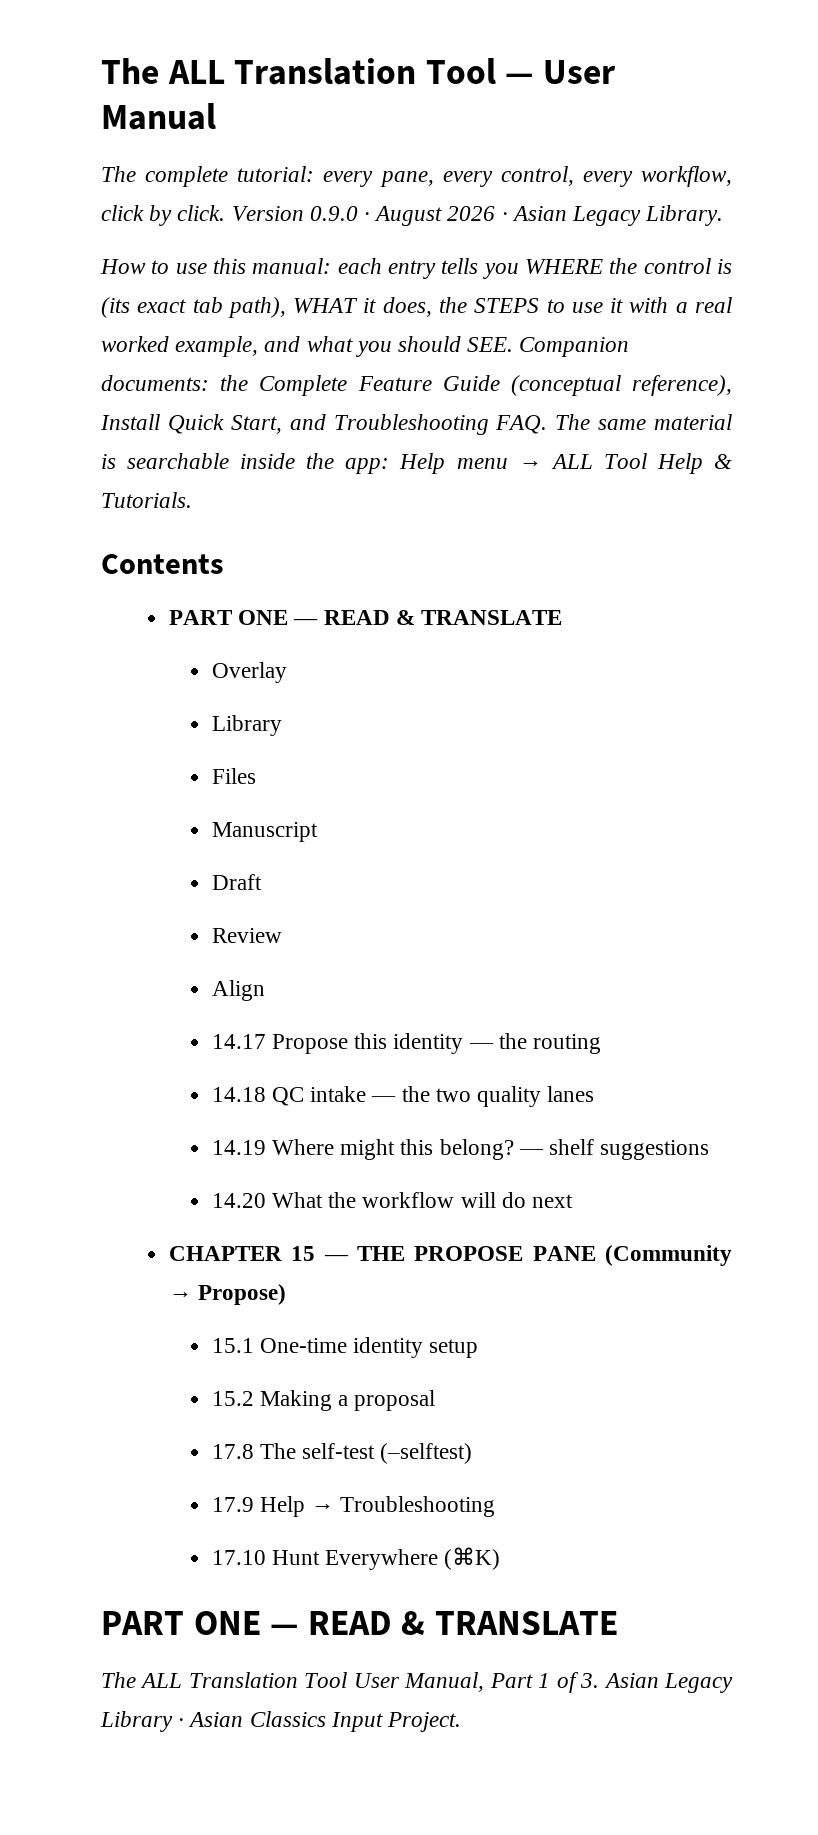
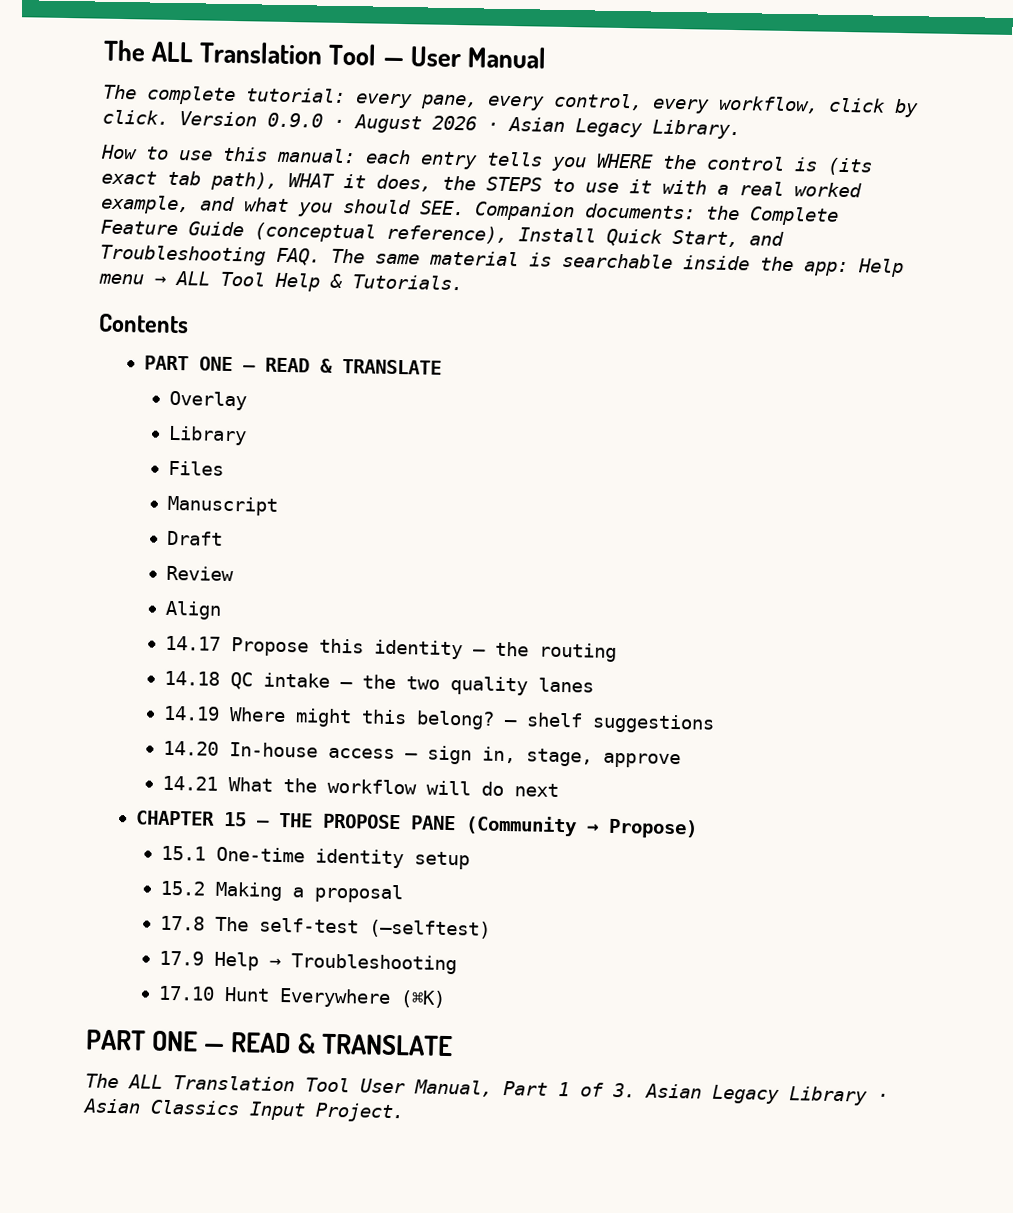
- 14.20 What the workflow will do next
+ 14.20 In-house access — sign in, stage, approve
+ 14.21 What the workflow will do next

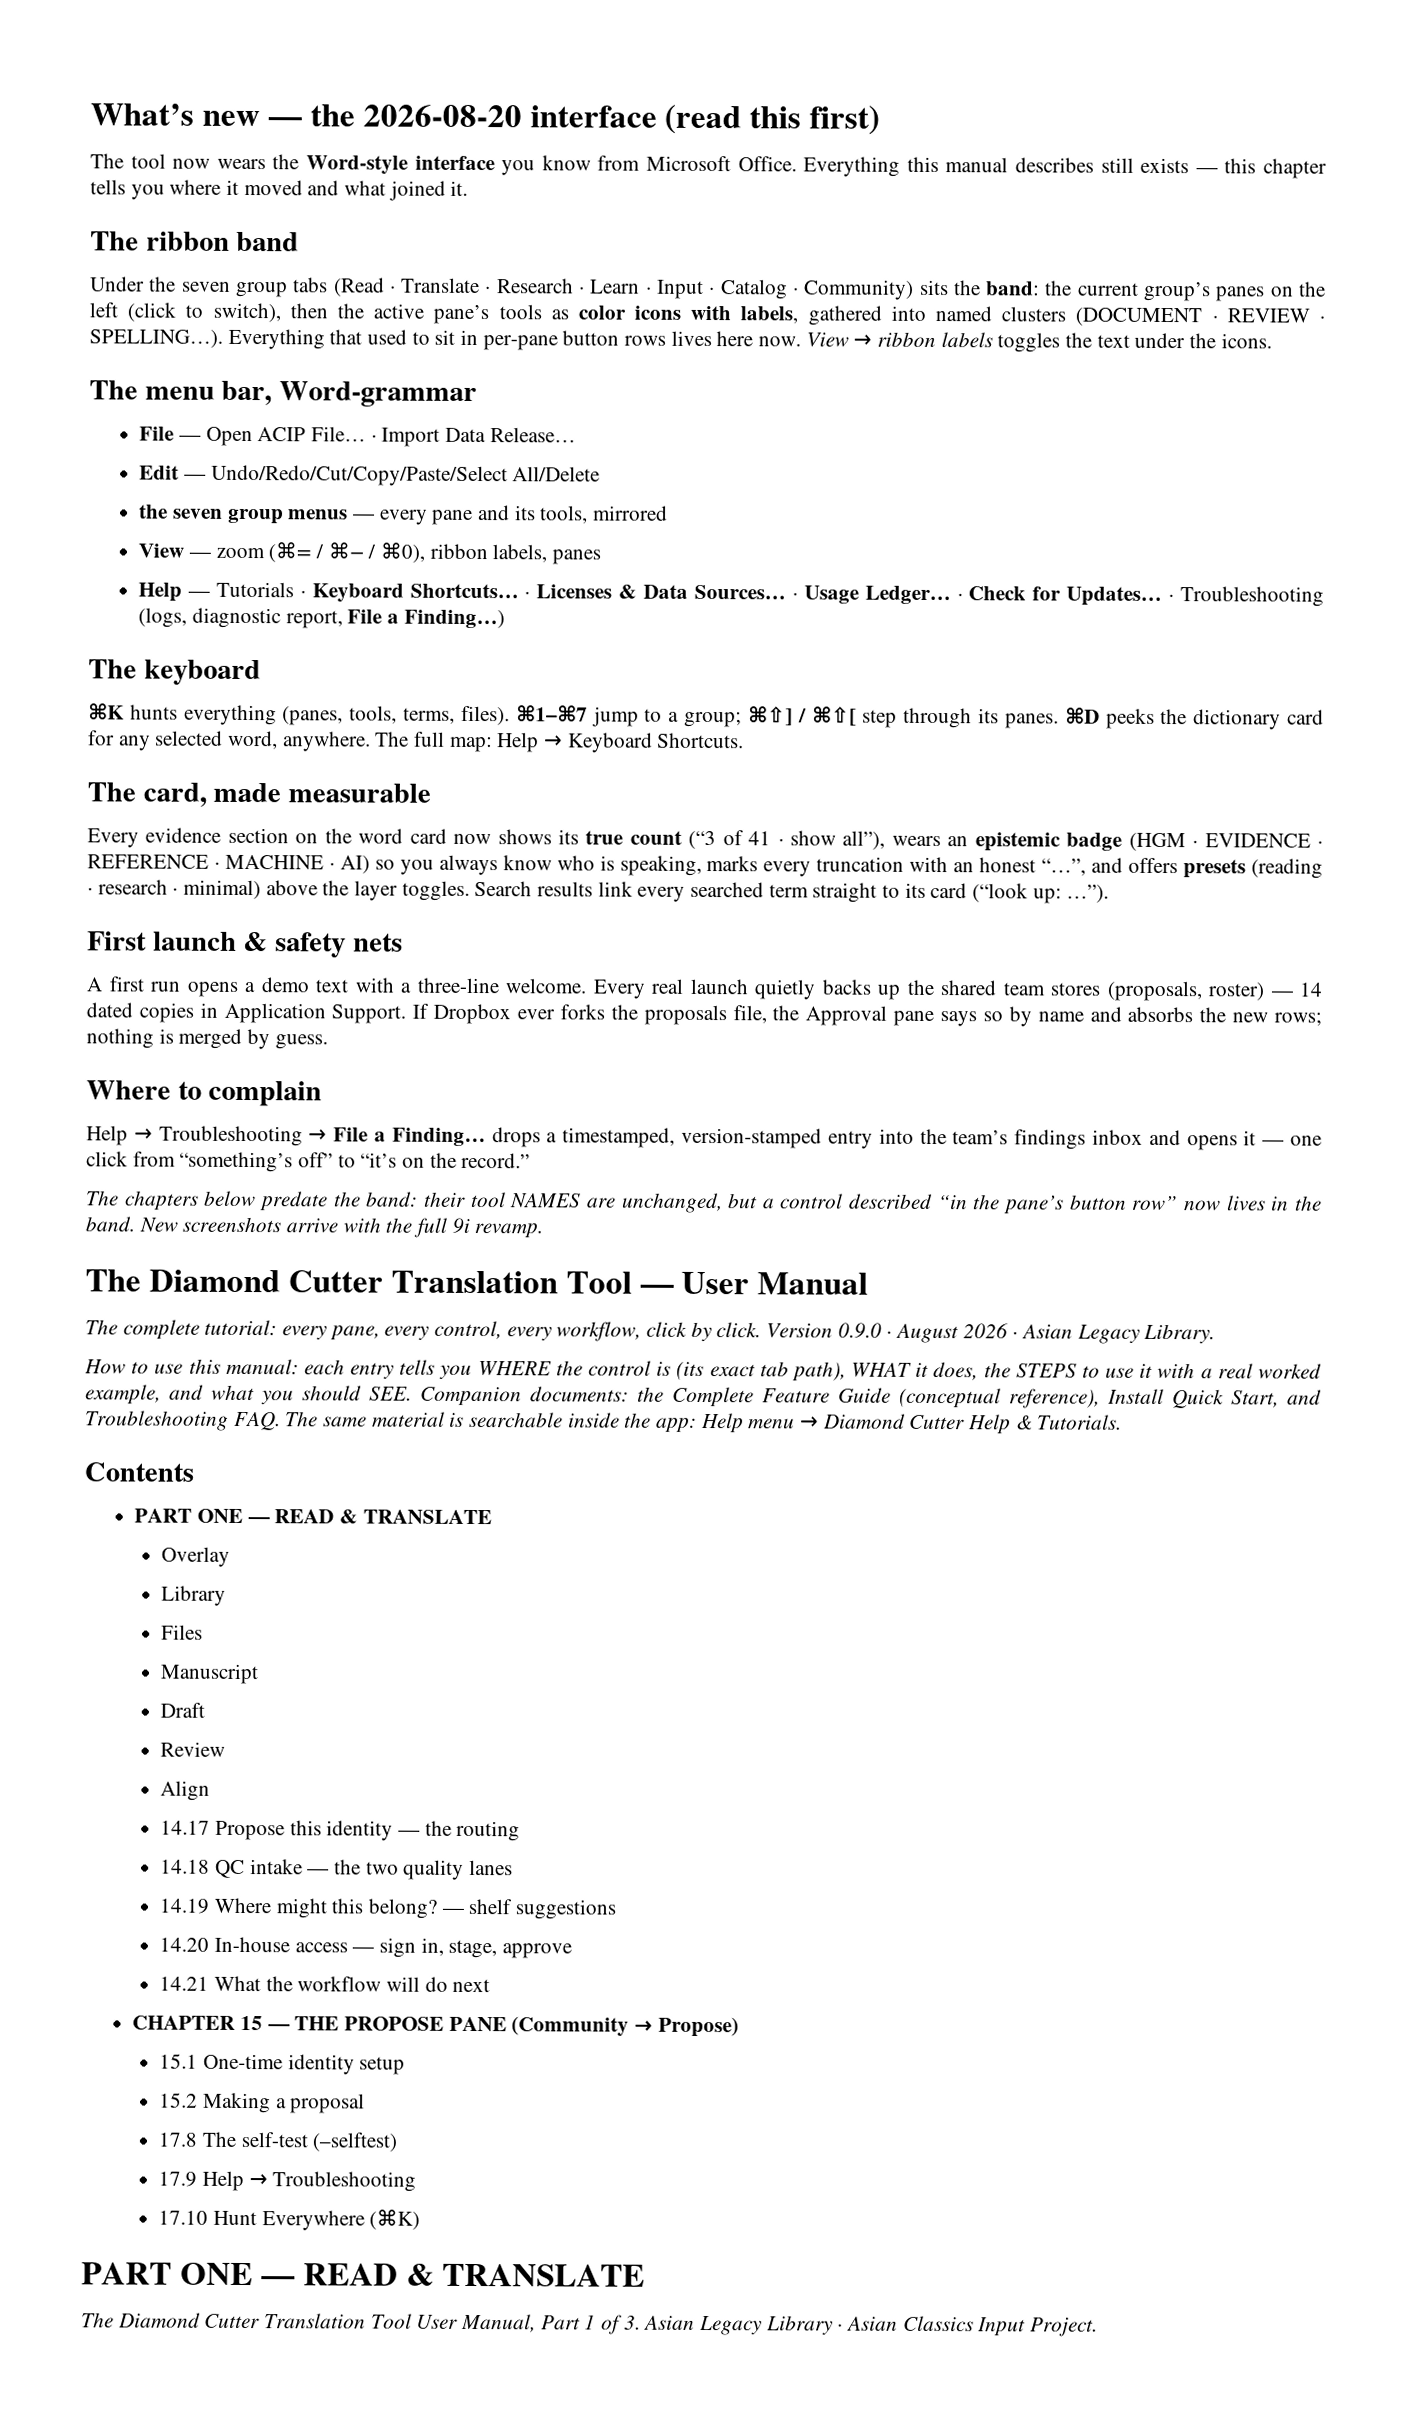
- The ALL Translation Tool — User Manual
+ What’s new — the 2026-08-20 interface (read this first)
+ The tool now wears the Word-style interface you know from Microsoft Office. Everything this manual describes still exists — this chapter tells you where it moved and what joined it.
+ The ribbon band
+ Under the seven group tabs (Read · Translate · Research · Learn · Input · Catalog · Community) sits the band: the current group’s panes on the left (click to switch), then the active pane’s tools as color icons with labels, gathered into named clusters (DOCUMENT · REVIEW · SPELLING…). Everything that used to sit in per-pane button rows lives here now. View → ribbon labels toggles the text under the icons.
+ The menu bar, Word-grammar
+ File — Open ACIP File… · Import Data Release…
+ Edit — Undo/Redo/Cut/Copy/Paste/Select All/Delete
+ the seven group menus — every pane and its tools, mirrored
+ View — zoom (⌘= / ⌘− / ⌘0), ribbon labels, panes
+ Help — Tutorials · Keyboard Shortcuts… · Licenses & Data Sources… · Usage Ledger… · Check for Updates… · Troubleshooting (logs, diagnostic report, File a Finding…)
+ The keyboard
+ ⌘K hunts everything (panes, tools, terms, files). ⌘1–⌘7 jump to a group; ⌘⇧] / ⌘⇧[ step through its panes. ⌘D peeks the dictionary card for any selected word, anywhere. The full map: Help → Keyboard Shortcuts.
+ The card, made measurable
+ Every evidence section on the word card now shows its true count (“3 of 41 · show all”), wears an epistemic badge (HGM · EVIDENCE · REFERENCE · MACHINE · AI) so you always know who is speaking, marks every truncation with an honest “…”, and offers presets (reading · research · minimal) above the layer toggles. Search results link every searched term straight to its card (“look up: …”).
+ First launch & safety nets
+ A first run opens a demo text with a three-line welcome. Every real launch quietly backs up the shared team stores (proposals, roster) — 14 dated copies in Application Support. If Dropbox ever forks the proposals file, the Approval pane says so by name and absorbs the new rows; nothing is merged by guess.
+ Where to complain
+ Help → Troubleshooting → File a Finding… drops a timestamped, version-stamped entry into the team’s findings inbox and opens it — one click from “something’s off” to “it’s on the record.”
+ The chapters below predate the band: their tool NAMES are unchanged, but a control described “in the pane’s button row” now lives in the band. New screenshots arrive with the full 9i revamp.
+ The Diamond Cutter Translation Tool — User Manual
- Help menu → ALL Tool Help & Tutorials.
+ Help menu → Diamond Cutter Help & Tutorials.
- The ALL Translation Tool User Manual, Part 1 of 3. Asian Legacy Library · Asian Classics Input Project.
+ The Diamond Cutter Translation Tool User Manual, Part 1 of 3. Asian Legacy Library · Asian Classics Input Project.

